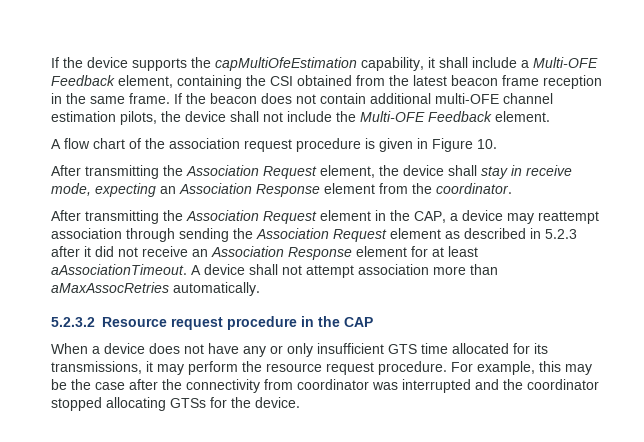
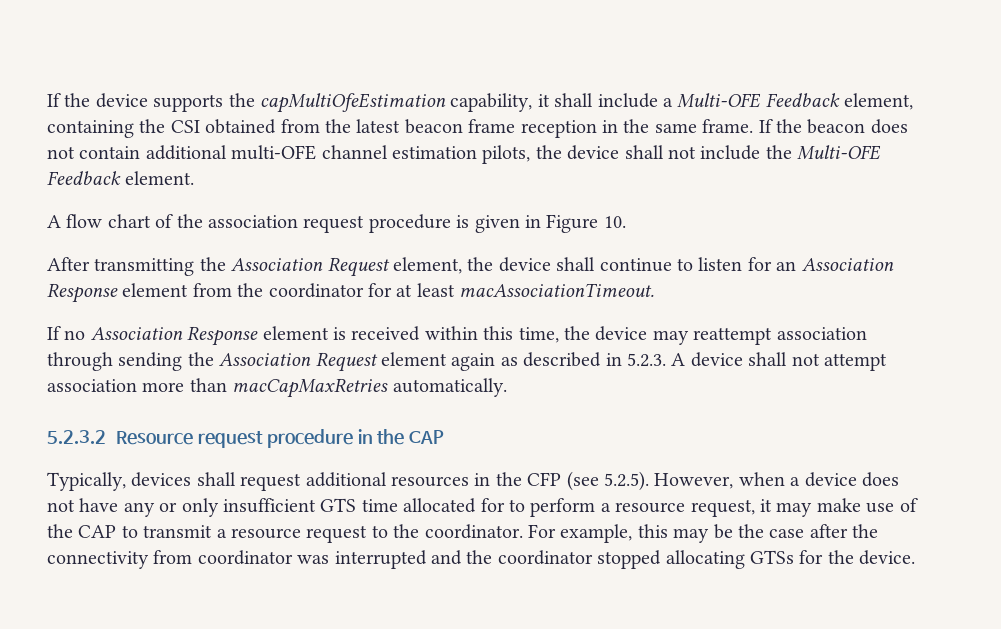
- After transmitting the Association Request element, the device shall stay in receive mode, expecting an Association Response element from the coordinator.
- After transmitting the Association Request element in the CAP, a device may reattempt association through sending the Association Request element as described in 5.2.3 after it did not receive an Association Response element for at least aAssociationTimeout. A device shall not attempt association more than aMaxAssocRetries automatically.
+ After transmitting the Association Request element, the device shall continue to listen for an Association Response element from the coordinator for at least macAssociationTimeout.
+ If no Association Response element is received within this time, the device may reattempt association through sending the Association Request element again as described in 5.2.3. A device shall not attempt association more than macCapMaxRetries automatically.
- When a device does not have any or only insufficient GTS time allocated for its transmissions, it may perform the resource request procedure.
+ Typically, devices shall request additional resources in the CFP (see 5.2.5). However, when a device does not have any or only insufficient GTS time allocated for to perform a resource request, it may make use of the CAP to transmit a resource request to the coordinator.

